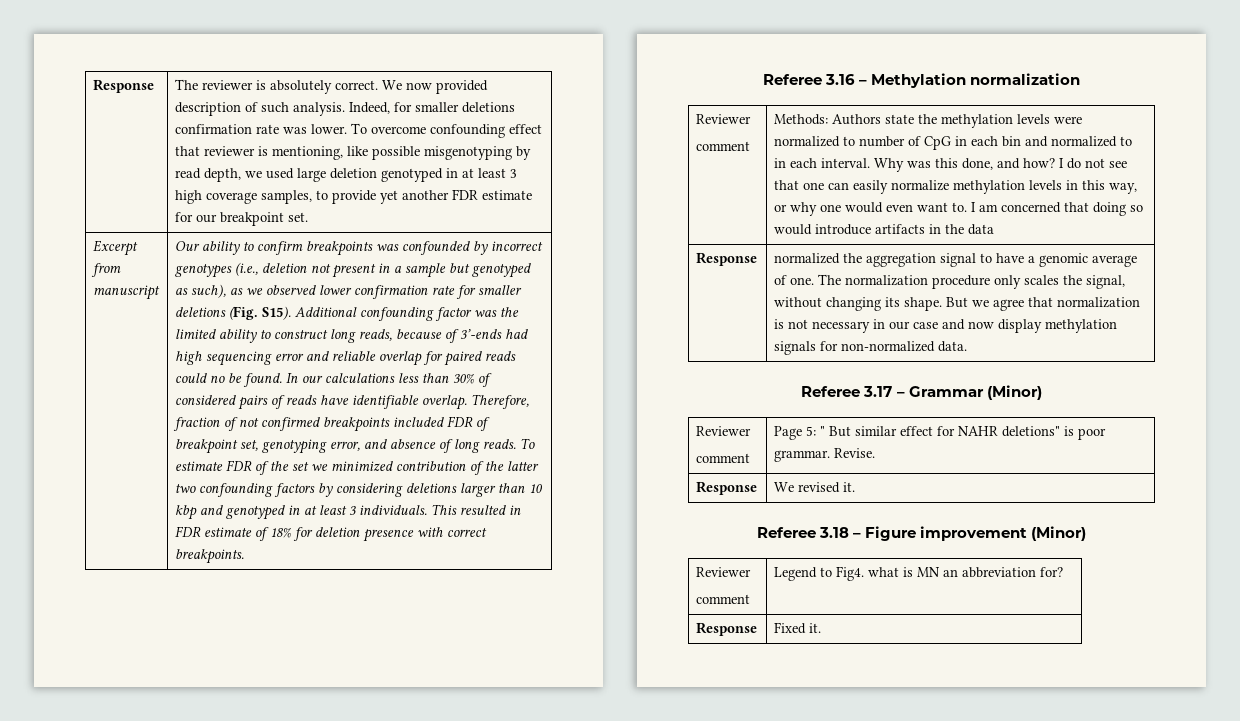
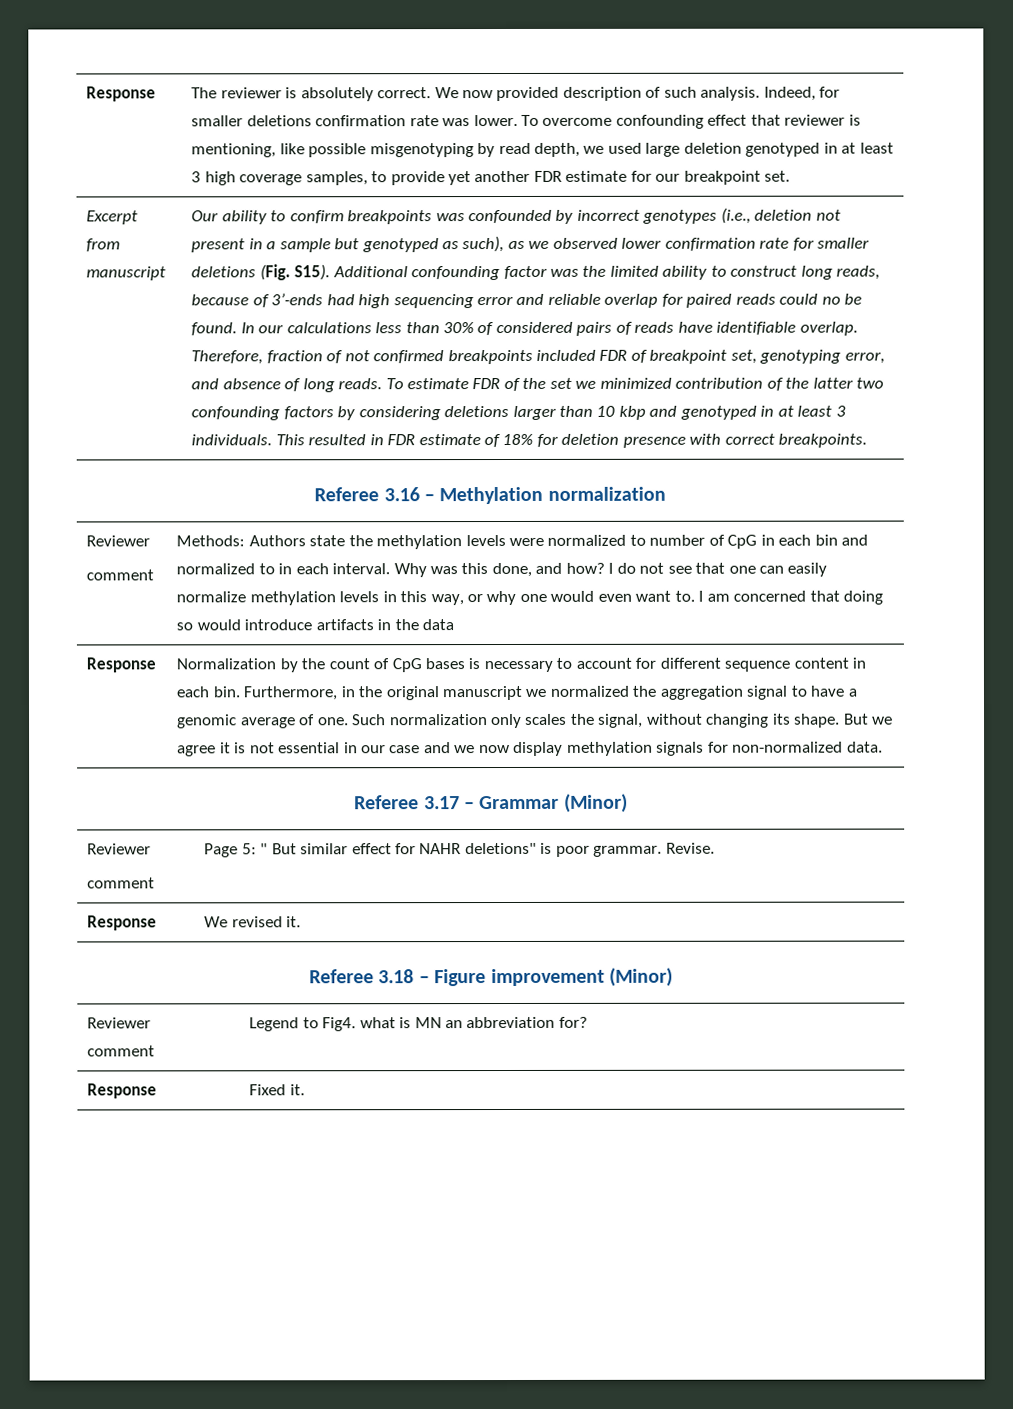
- normalized the aggregation signal to have a genomic average of one.
+ Normalization by the count of CpG bases is necessary to account for different sequence content in each bin. Furthermore, in the original manuscript we normalized the aggregation signal to have a genomic average of one.
- The normalization procedure only scales the signal, without changing its shape.
+ Such normalization only scales the signal, without changing its shape.
- But we agree that normalization is not necessary in our case and now display methylation signals for non-normalized data.
+ But we agree it is not essential in our case and we now display methylation signals for non-normalized data.

